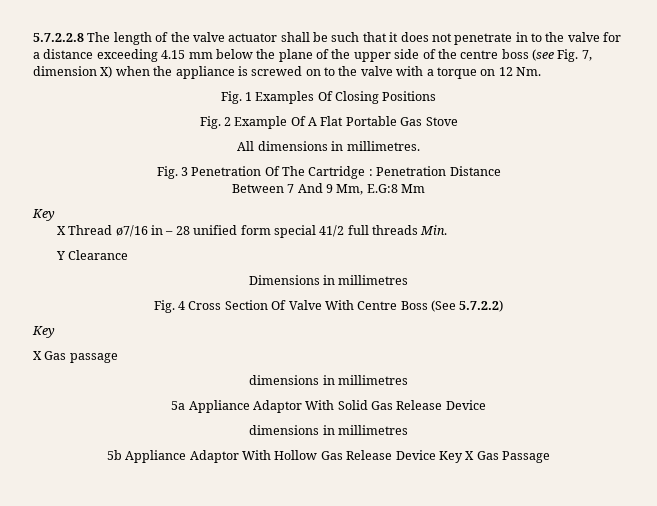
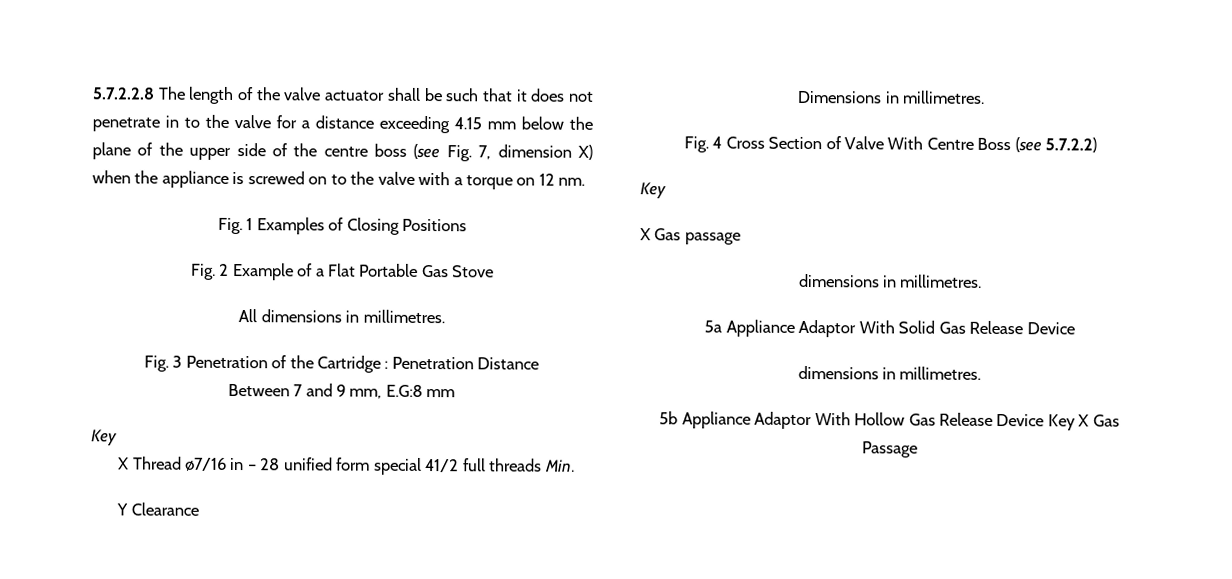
- 5.7.2.2.8 The length of the valve actuator shall be such that it does not penetrate in to the valve for a distance exceeding 4.15 mm below the plane of the upper side of the centre boss (see Fig. 7, dimension X) when the appliance is screwed on to the valve with a torque on 12 Nm.
+ 5.7.2.2.8 The length of the valve actuator shall be such that it does not penetrate in to the valve for a distance exceeding 4.15 mm below the plane of the upper side of the centre boss (see Fig. 7, dimension X) when the appliance is screwed on to the valve with a torque on 12 nm.
- Fig. 1 Examples Of Closing Positions
+ Fig. 1 Examples of Closing Positions
- Fig. 2 Example Of A Flat Portable Gas Stove
+ Fig. 2 Example of a Flat Portable Gas Stove
- Fig. 3 Penetration Of The Cartridge : Penetration Distance
+ Fig. 3 Penetration of the Cartridge : Penetration Distance
- Between 7 And 9 Mm, E.G:8 Mm
+ Between 7 and 9 mm, E.G:8 mm
- Dimensions in millimetres
+ Dimensions in millimetres.
- Fig. 4 Cross Section Of Valve With Centre Boss (See 5.7.2.2)
+ Fig. 4 Cross Section of Valve With Centre Boss (see 5.7.2.2)
  X Gas passage
- dimensions in millimetres
+ dimensions in millimetres.
  5a Appliance Adaptor With Solid Gas Release Device
- dimensions in millimetres
+ dimensions in millimetres.

